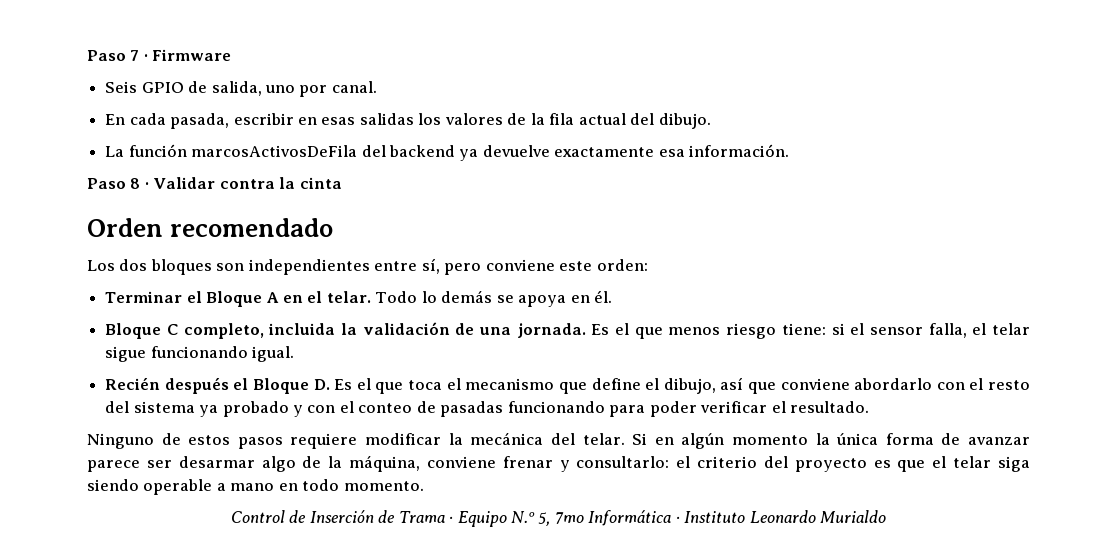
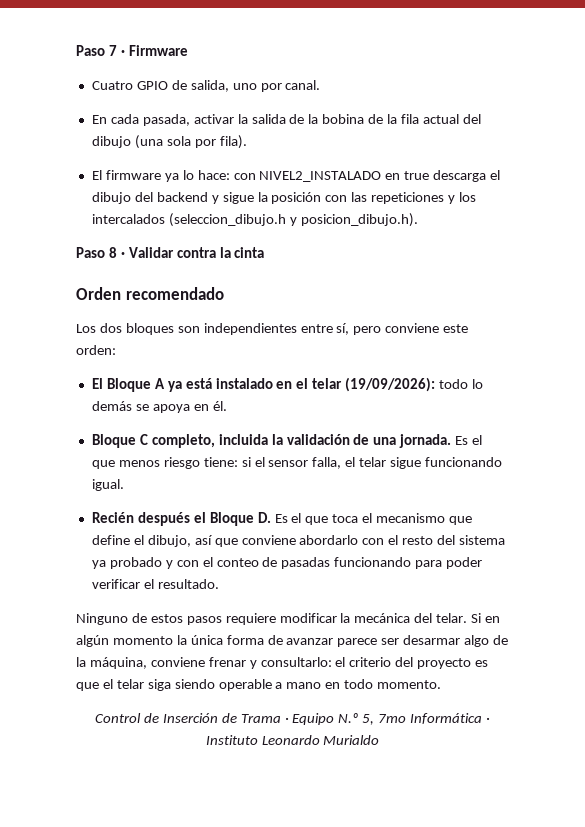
- Seis GPIO de salida, uno por canal.
+ Cuatro GPIO de salida, uno por canal.
- En cada pasada, escribir en esas salidas los valores de la fila actual del dibujo.
- La función marcosActivosDeFila del backend ya devuelve exactamente esa información.
+ En cada pasada, activar la salida de la bobina de la fila actual del dibujo (una sola por fila).
+ El firmware ya lo hace: con NIVEL2_INSTALADO en true descarga el dibujo del backend y sigue la posición con las repeticiones y los intercalados (seleccion_dibujo.h y posicion_dibujo.h).
- Terminar el Bloque A en el telar. Todo lo demás se apoya en él.
+ El Bloque A ya está instalado en el telar (19/09/2026): todo lo demás se apoya en él.

